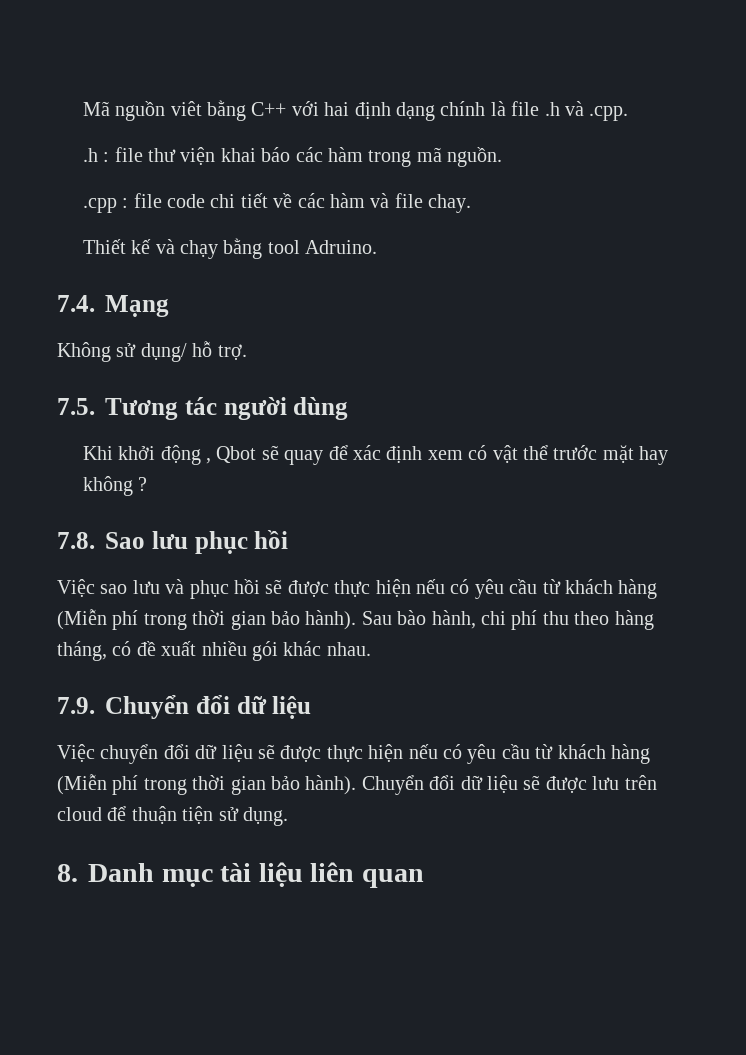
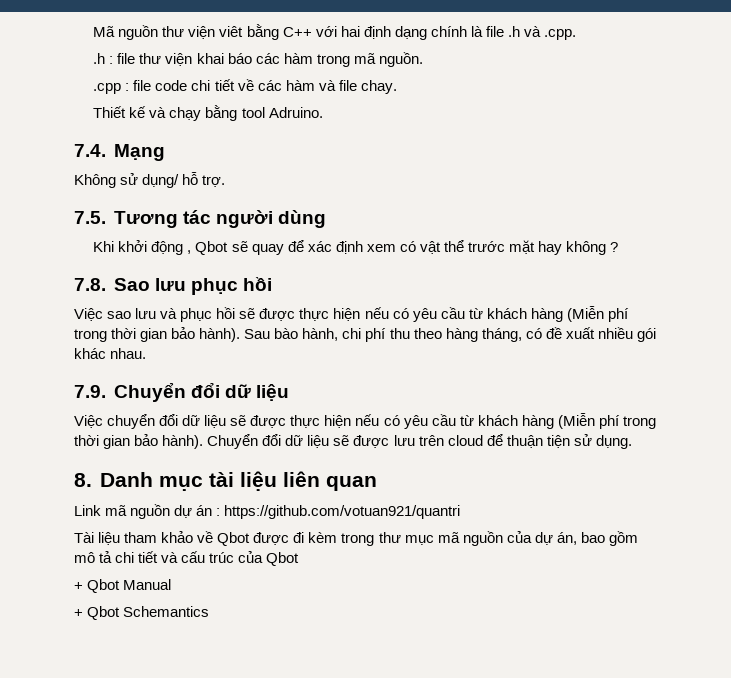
- Mã nguồn viêt bằng C++ với hai định dạng chính là file .h và .cpp.
+ Mã nguồn thư viện viêt bằng C++ với hai định dạng chính là file .h và .cpp.
+ Link mã nguồn dự án : https://github.com/votuan921/quantri
+ Tài liệu tham khảo về Qbot được đi kèm trong thư mục mã nguồn của dự án, bao gồm mô tả chi tiết và cấu trúc của Qbot
+ + Qbot Manual
+ + Qbot Schemantics

